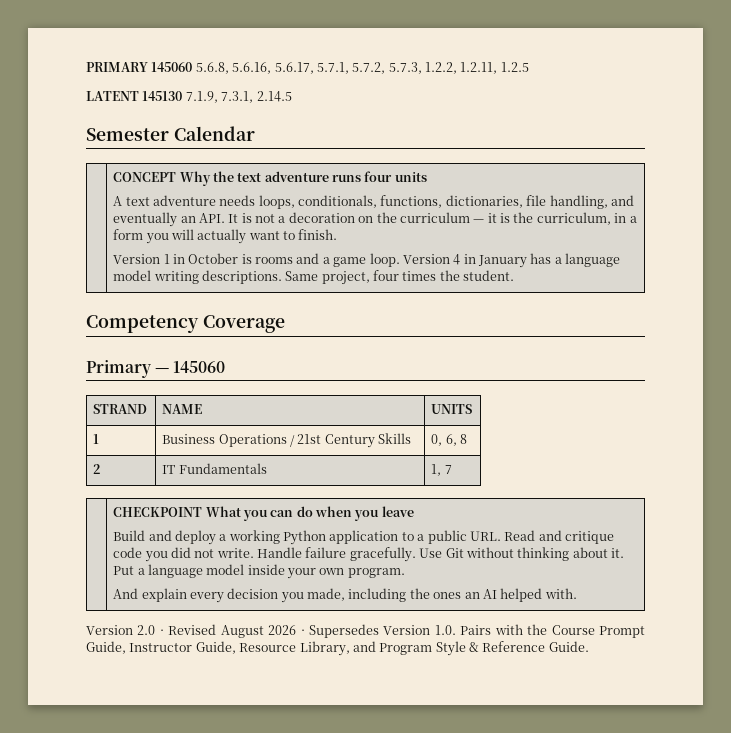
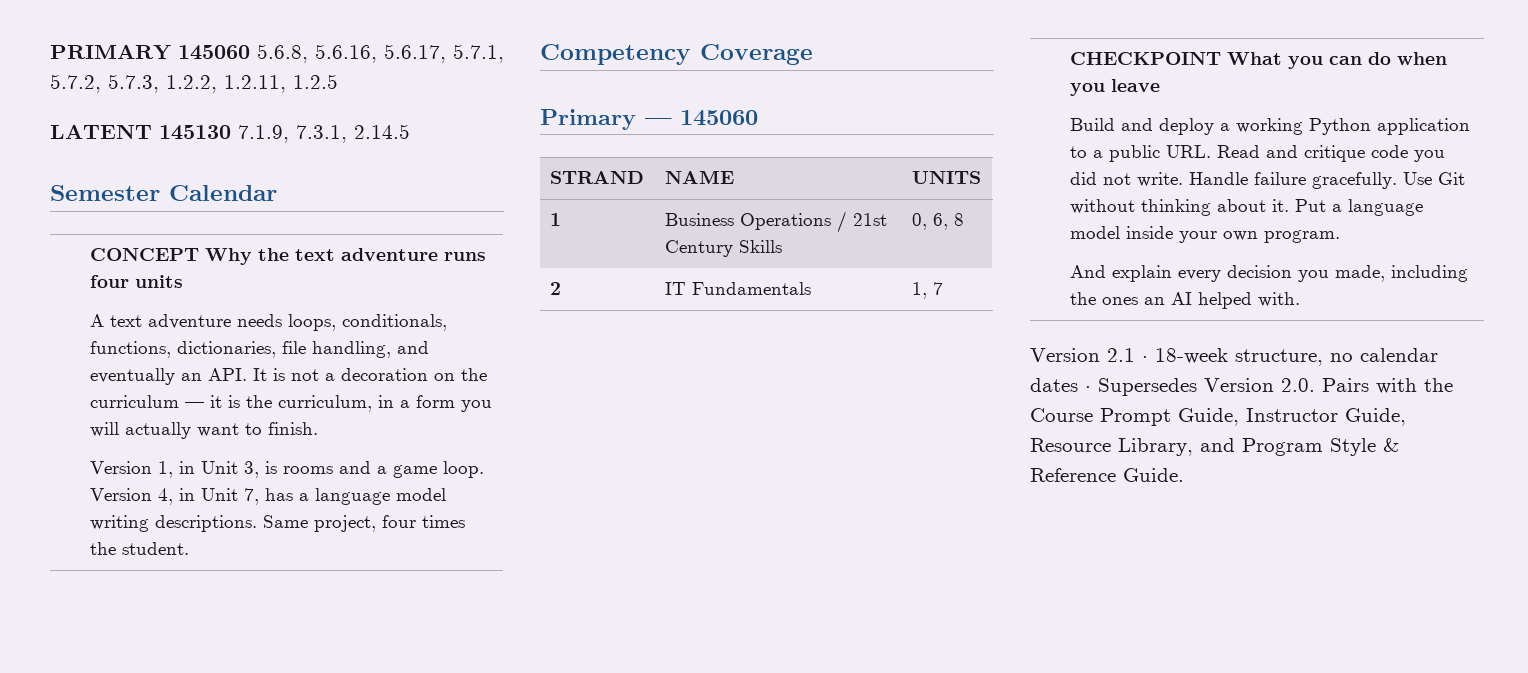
- Version 1 in October is rooms and a game loop.
+ Version 1, in Unit 3, is rooms and a game loop.
- Version 4 in January has a language model writing descriptions.
+ Version 4, in Unit 7, has a language model writing descriptions.
- Version 2.0 · Revised August 2026 · Supersedes Version 1.0. Pairs with the Course Prompt Guide, Instructor Guide, Resource Library, and Program Style & Reference Guide.
+ Version 2.1 · 18-week structure, no calendar dates · Supersedes Version 2.0. Pairs with the Course Prompt Guide, Instructor Guide, Resource Library, and Program Style & Reference Guide.

